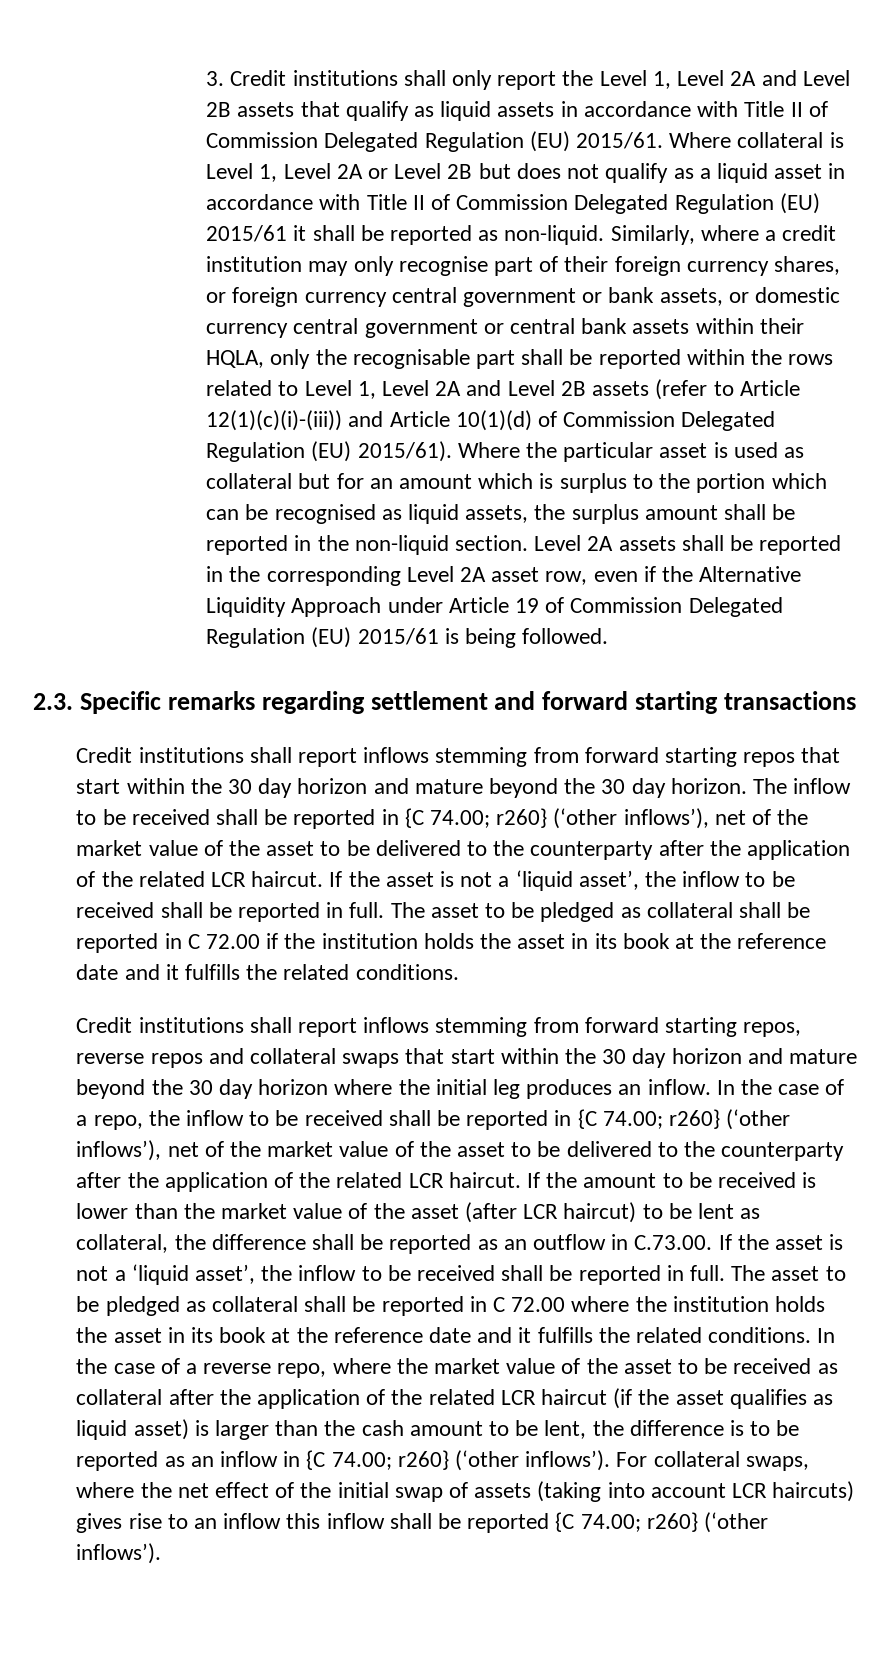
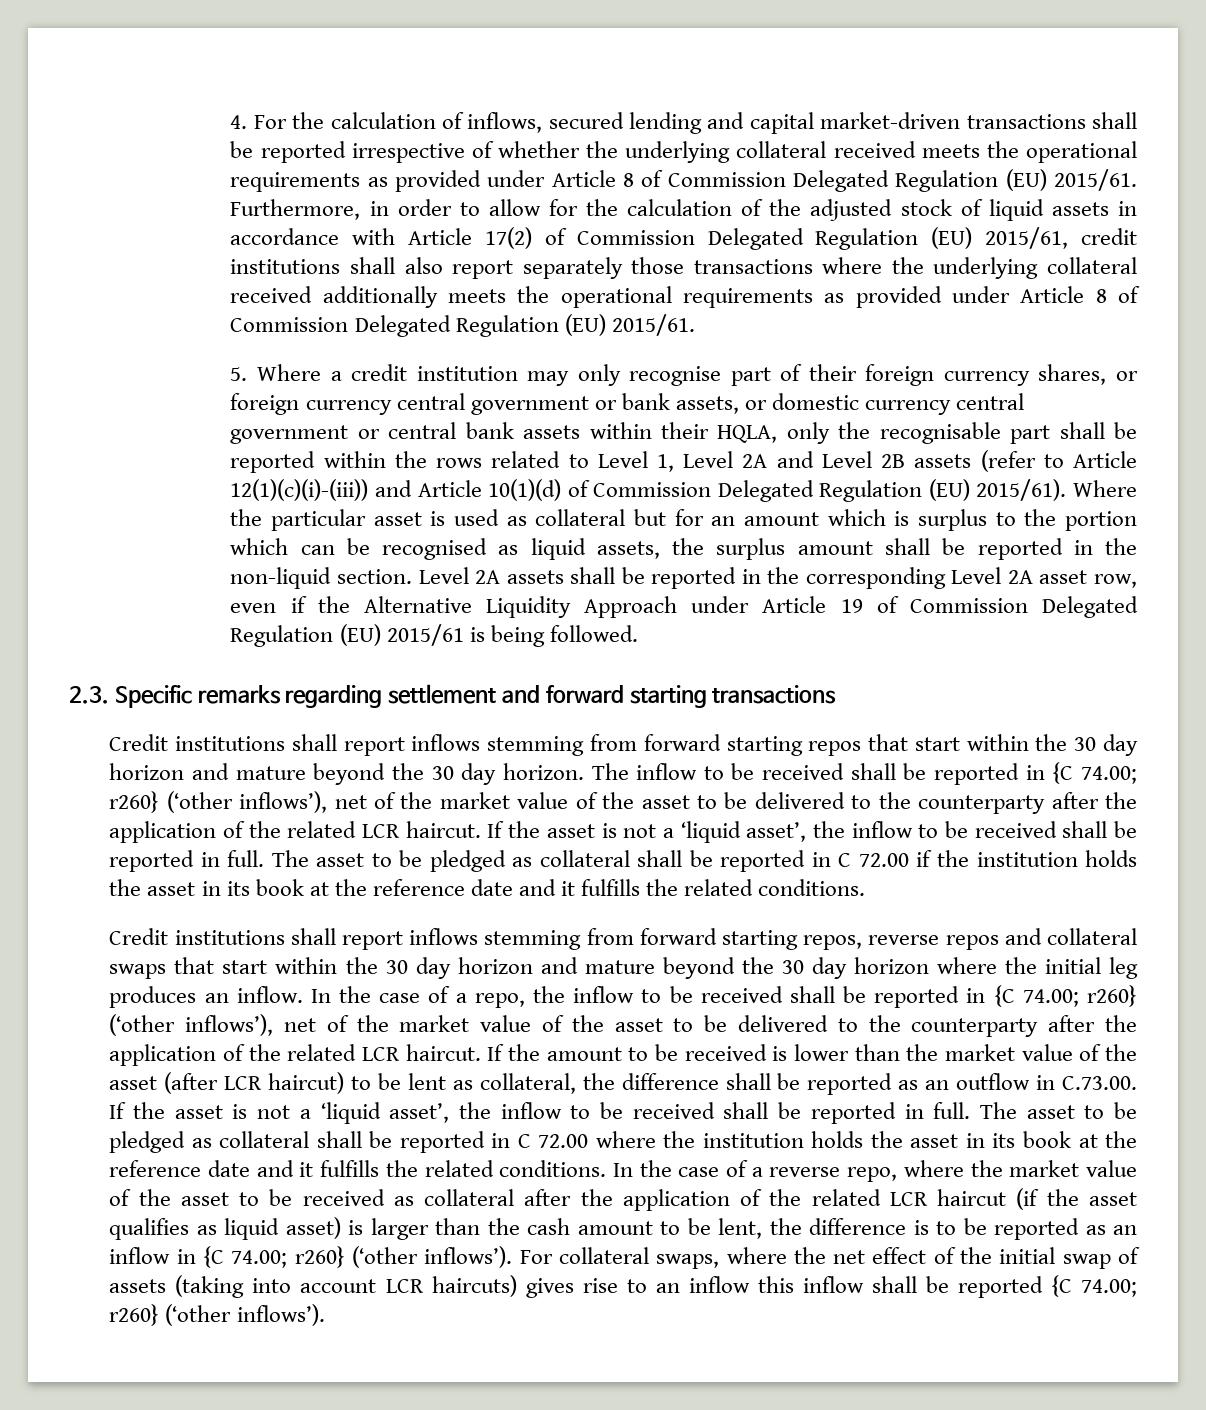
- 3. Credit institutions shall only report the Level 1, Level 2A and Level 2B assets that qualify as liquid assets in accordance with Title II of Commission Delegated Regulation (EU) 2015/61. Where collateral is Level 1, Level 2A or Level 2B but does not qualify as a liquid asset in accordance with Title II of Commission Delegated Regulation (EU) 2015/61 it shall be reported as non-liquid. Similarly, where a credit institution may only recognise part of their foreign currency shares, or foreign currency central government or bank assets, or domestic currency central government or central bank assets within their HQLA, only the recognisable part shall be reported within the rows related to Level 1, Level 2A and Level 2B assets (refer to Article 12(1)(c)(i)-(iii)) and Article 10(1)(d) of Commission Delegated Regulation (EU) 2015/61).
+ 4. For the calculation of inflows, secured lending and capital market-driven transactions shall be reported irrespective of whether the underlying collateral received meets the operational requirements as provided under Article 8 of Commission Delegated Regulation (EU) 2015/61. Furthermore, in order to allow for the calculation of the adjusted stock of liquid assets in accordance with Article 17(2) of Commission Delegated Regulation (EU) 2015/61, credit institutions shall also report separately those transactions where the underlying collateral received additionally meets the operational requirements as provided under Article 8 of Commission Delegated Regulation (EU) 2015/61.
+ 5. Where a credit institution may only recognise part of their foreign currency shares, or foreign currency central government or bank assets, or domestic currency central government or central bank assets within their HQLA, only the recognisable part shall be reported within the rows related to Level 1, Level 2A and Level 2B assets (refer to Article 12(1)(c)(i)-(iii)) and Article 10(1)(d) of Commission Delegated Regulation (EU) 2015/61).

